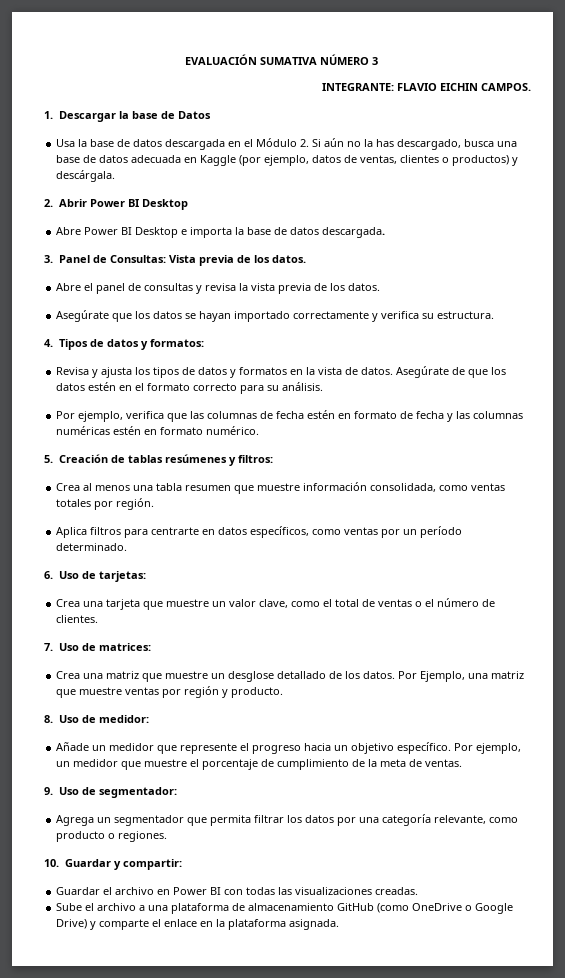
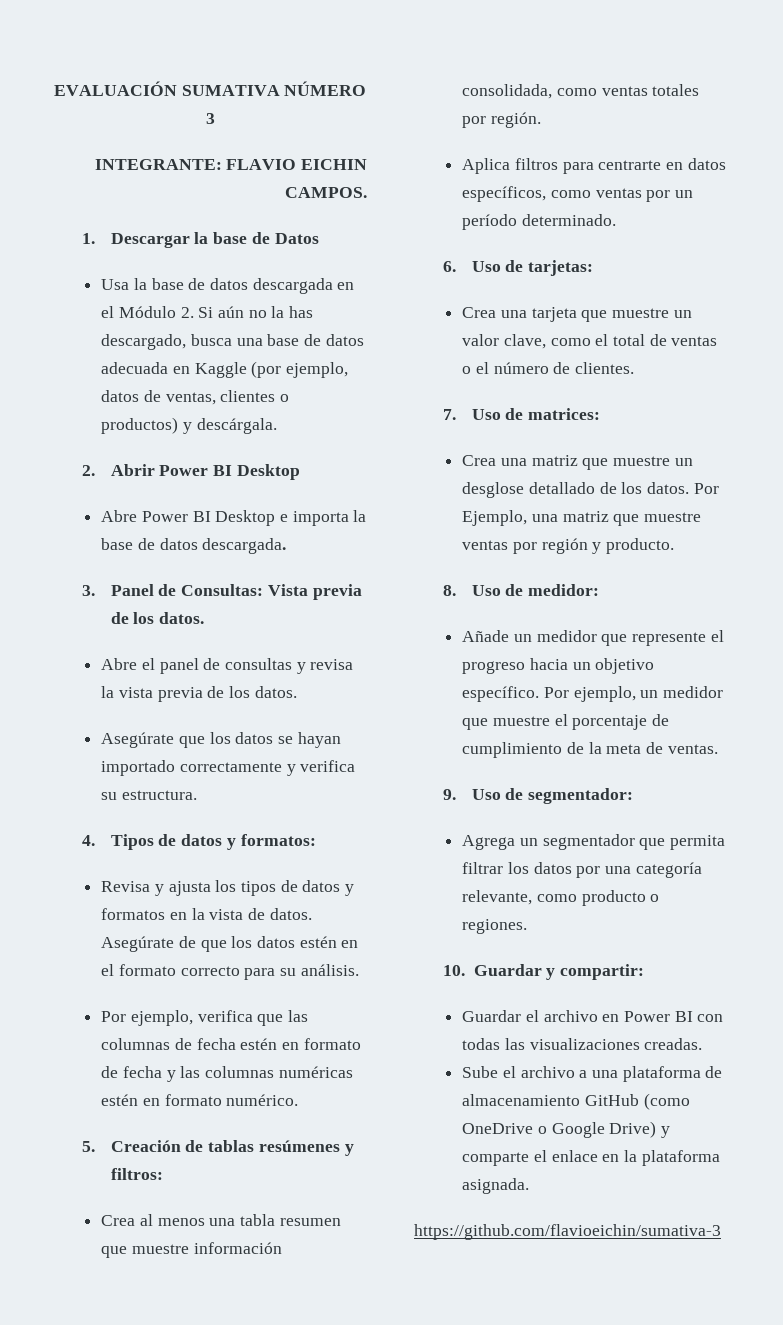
+ https://github.com/flavioeichin/sumativa-3

